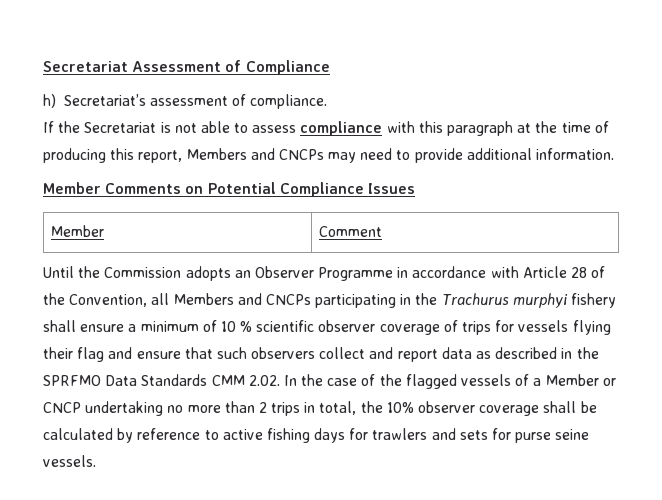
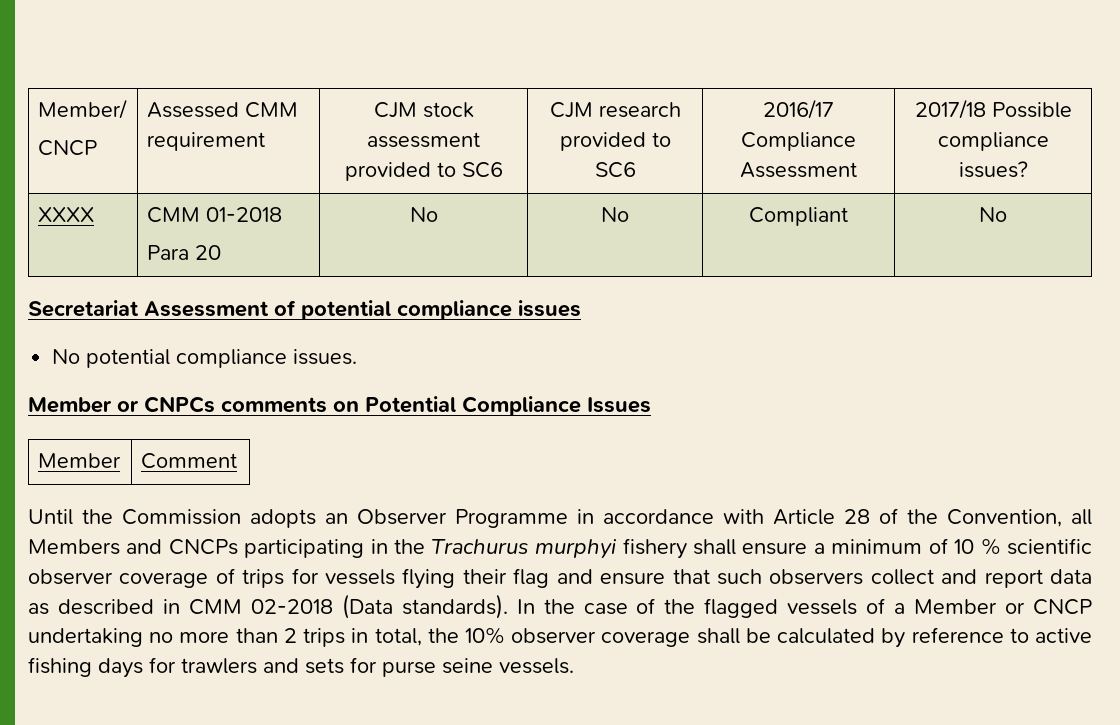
- Secretariat Assessment of Compliance
- h) Secretariat’s assessment of compliance.
- If the Secretariat is not able to assess compliance with this paragraph at the time of producing this report, Members and CNCPs may need to provide additional information.
- Member Comments on Potential Compliance Issues
+ Member/
+ CNCP | Assessed CMM requirement | CJM stock assessment provided to SC6 | CJM research provided to SC6 | 2016/17 Compliance Assessment | 2017/18 Possible compliance issues?
+ XXXX | CMM 01-2018
+ Para 20 | No | No | Compliant | No
+ Secretariat Assessment of potential compliance issues
+ No potential compliance issues.
+ Member or CNPCs comments on Potential Compliance Issues
- Until the Commission adopts an Observer Programme in accordance with Article 28 of the Convention, all Members and CNCPs participating in the Trachurus murphyi fishery shall ensure a minimum of 10 % scientific observer coverage of trips for vessels flying their flag and ensure that such observers collect and report data as described in the SPRFMO Data Standards CMM 2.02. In the case of the flagged vessels of a Member or CNCP undertaking no more than 2 trips in total, the 10% observer coverage shall be calculated by reference to active fishing days for trawlers and sets for purse seine vessels.
+ Until the Commission adopts an Observer Programme in accordance with Article 28 of the Convention, all Members and CNCPs participating in the Trachurus murphyi fishery shall ensure a minimum of 10 % scientific observer coverage of trips for vessels flying their flag and ensure that such observers collect and report data as described in CMM 02-2018 (Data standards). In the case of the flagged vessels of a Member or CNCP undertaking no more than 2 trips in total, the 10% observer coverage shall be calculated by reference to active fishing days for trawlers and sets for purse seine vessels.

